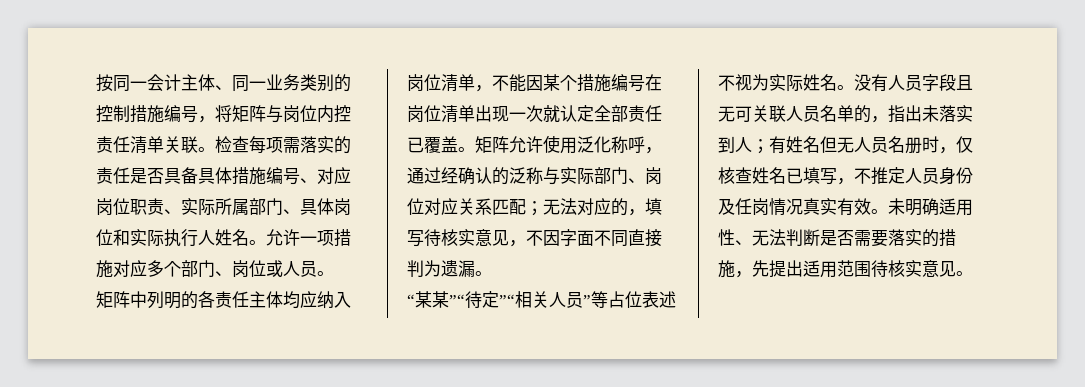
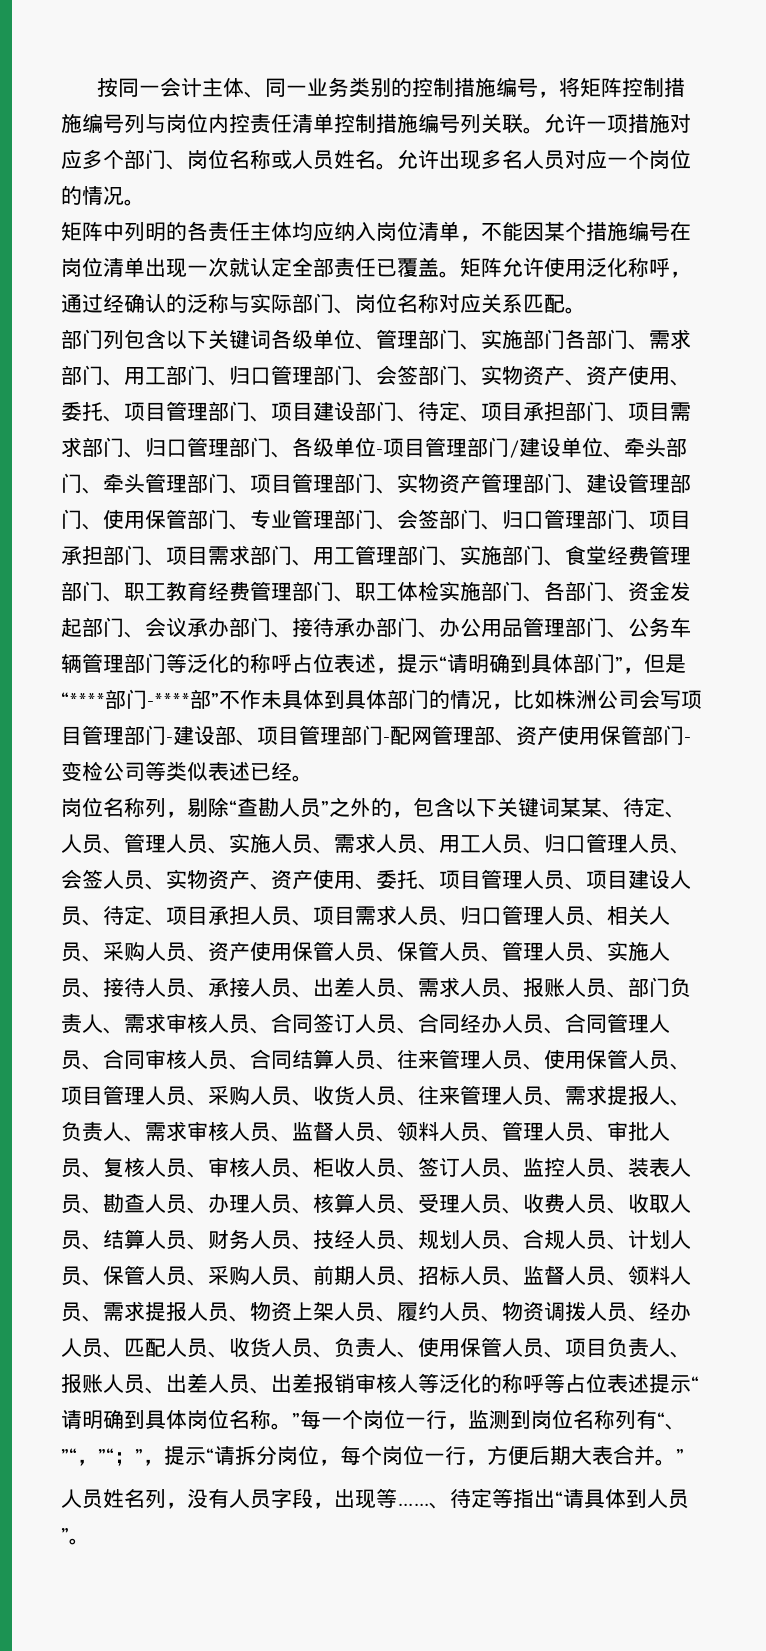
- 按同一会计主体、同一业务类别的控制措施编号，将矩阵与岗位内控责任清单关联。检查每项需落实的责任是否具备具体措施编号、对应岗位职责、实际所属部门、具体岗位和实际执行人姓名。
+ 按同一会计主体、同一业务类别的控制措施编号，将矩阵控制措施编号列与岗位内控责任清单控制措施编号列关联。
- 允许一项措施对应多个部门、岗位或人员。
+ 允许一项措施对应多个部门、岗位名称或人员姓名。允许出现多名人员对应一个岗位的情况。
- 矩阵允许使用泛化称呼，通过经确认的泛称与实际部门、岗位对应关系匹配；无法对应的，填写待核实意见，不因字面不同直接判为遗漏。
- “某某”“待定”“相关人员”等占位表述不视为实际姓名。没有人员字段且无可关联人员名单的，指出未落实到人；有姓名但无人员名册时，仅核查姓名已填写，不推定人员身份及任岗情况真实有效。未明确适用性、无法判断是否需要落实的措施，先提出适用范围待核实意见。
+ 矩阵允许使用泛化称呼，通过经确认的泛称与实际部门、岗位名称对应关系匹配。
+ 部门列包含以下关键词各级单位、管理部门、实施部门各部门、需求部门、用工部门、归口管理部门、会签部门、实物资产、资产使用、委托、项目管理部门、项目建设部门、待定、项目承担部门、项目需求部门、归口管理部门、各级单位-项目管理部门/建设单位、牵头部门、牵头管理部门、项目管理部门、实物资产管理部门、建设管理部门、使用保管部门、专业管理部门、会签部门、归口管理部门、项目承担部门、项目需求部门、用工管理部门、实施部门、食堂经费管理部门、职工教育经费管理部门、职工体检实施部门、各部门、资金发起部门、会议承办部门、接待承办部门、办公用品管理部门、公务车辆管理部门等泛化的称呼占位表述，提示“请明确到具体部门”，但是“****部门-****部”不作未具体到具体部门的情况，比如株洲公司会写项目管理部门-建设部、项目管理部门-配网管理部、资产使用保管部门-变检公司等类似表述已经。
+ 岗位名称列，剔除“查勘人员”之外的，包含以下关键词某某、待定、人员、管理人员、实施人员、需求人员、用工人员、归口管理人员、会签人员、实物资产、资产使用、委托、项目管理人员、项目建设人员、待定、项目承担人员、项目需求人员、归口管理人员、相关人员、采购人员、资产使用保管人员、保管人员、管理人员、实施人员、接待人员、承接人员、出差人员、需求人员、报账人员、部门负责人、需求审核人员、合同签订人员、合同经办人员、合同管理人员、合同审核人员、合同结算人员、往来管理人员、使用保管人员、项目管理人员、采购人员、收货人员、往来管理人员、需求提报人、负责人、需求审核人员、监督人员、领料人员、管理人员、审批人员、复核人员、审核人员、柜收人员、签订人员、监控人员、装表人员、勘查人员、办理人员、核算人员、受理人员、收费人员、收取人员、结算人员、财务人员、技经人员、规划人员、合规人员、计划人员、保管人员、采购人员、前期人员、招标人员、监督人员、领料人员、需求提报人员、物资上架人员、履约人员、物资调拨人员、经办人员、匹配人员、收货人员、负责人、使用保管人员、项目负责人、报账人员、出差人员、出差报销审核人等泛化的称呼等占位表述提示“请明确到具体岗位名称。”每一个岗位一行，监测到岗位名称列有“、”“，”“；”，提示“请拆分岗位，每个岗位一行，方便后期大表合并。”
+ 人员姓名列，没有人员字段，出现等……、待定等指出“请具体到人员”。

